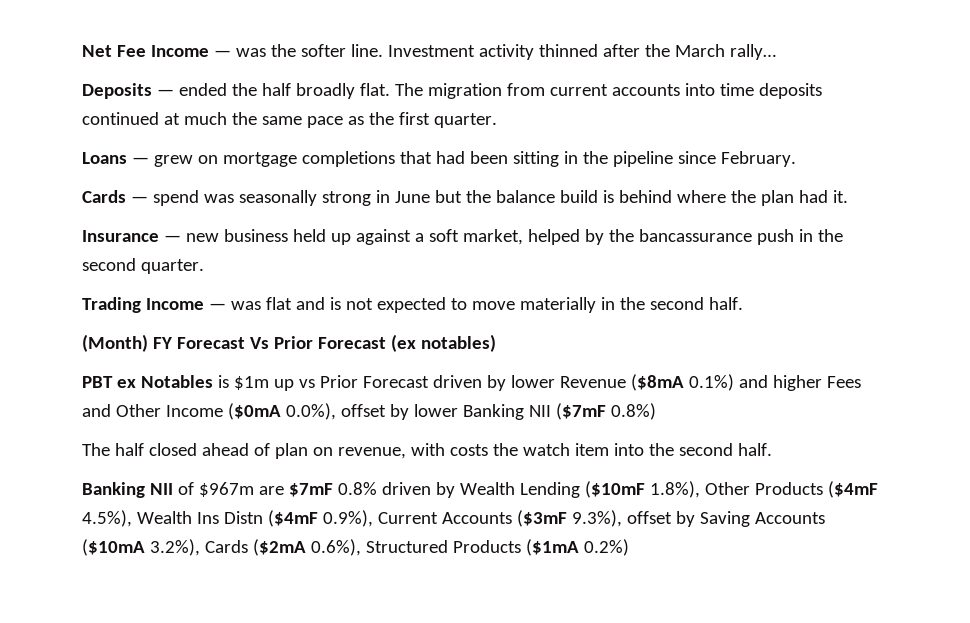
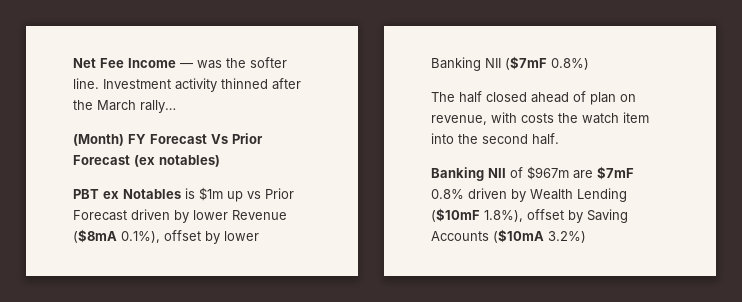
- Deposits — ended the half broadly flat. The migration from current accounts into time deposits continued at much the same pace as the first quarter.
- Loans — grew on mortgage completions that had been sitting in the pipeline since February.
- Cards — spend was seasonally strong in June but the balance build is behind where the plan had it.
- Insurance — new business held up against a soft market, helped by the bancassurance push in the second quarter.
- Trading Income — was flat and is not expected to move materially in the second half.
- PBT ex Notables is $1m up vs Prior Forecast driven by lower Revenue ($8mA 0.1%) and higher Fees and Other Income ($0mA 0.0%), offset by lower Banking NII ($7mF 0.8%)
+ PBT ex Notables is $1m up vs Prior Forecast driven by lower Revenue ($8mA 0.1%), offset by lower Banking NII ($7mF 0.8%)
- Banking NII of $967m are $7mF 0.8% driven by Wealth Lending ($10mF 1.8%), Other Products ($4mF 4.5%), Wealth Ins Distn ($4mF 0.9%), Current Accounts ($3mF 9.3%), offset by Saving Accounts ($10mA 3.2%), Cards ($2mA 0.6%), Structured Products ($1mA 0.2%)
+ Banking NII of $967m are $7mF 0.8% driven by Wealth Lending ($10mF 1.8%), offset by Saving Accounts ($10mA 3.2%)

